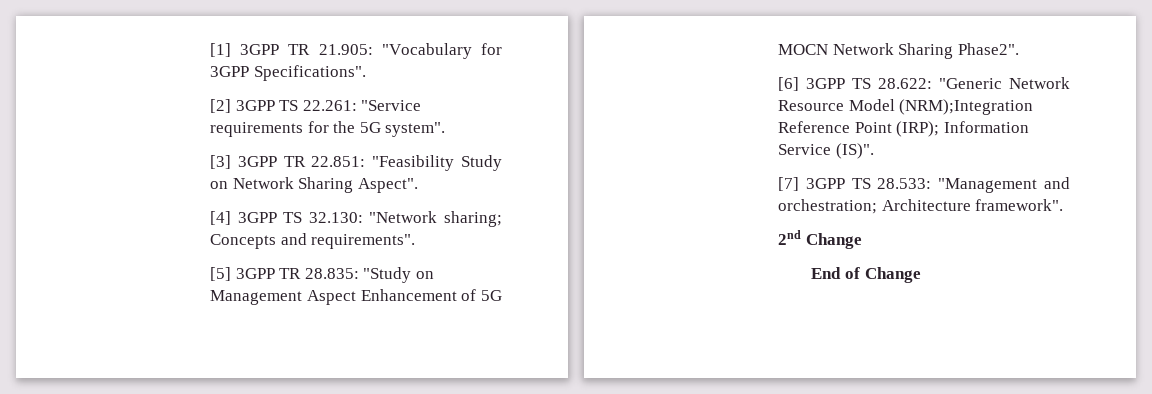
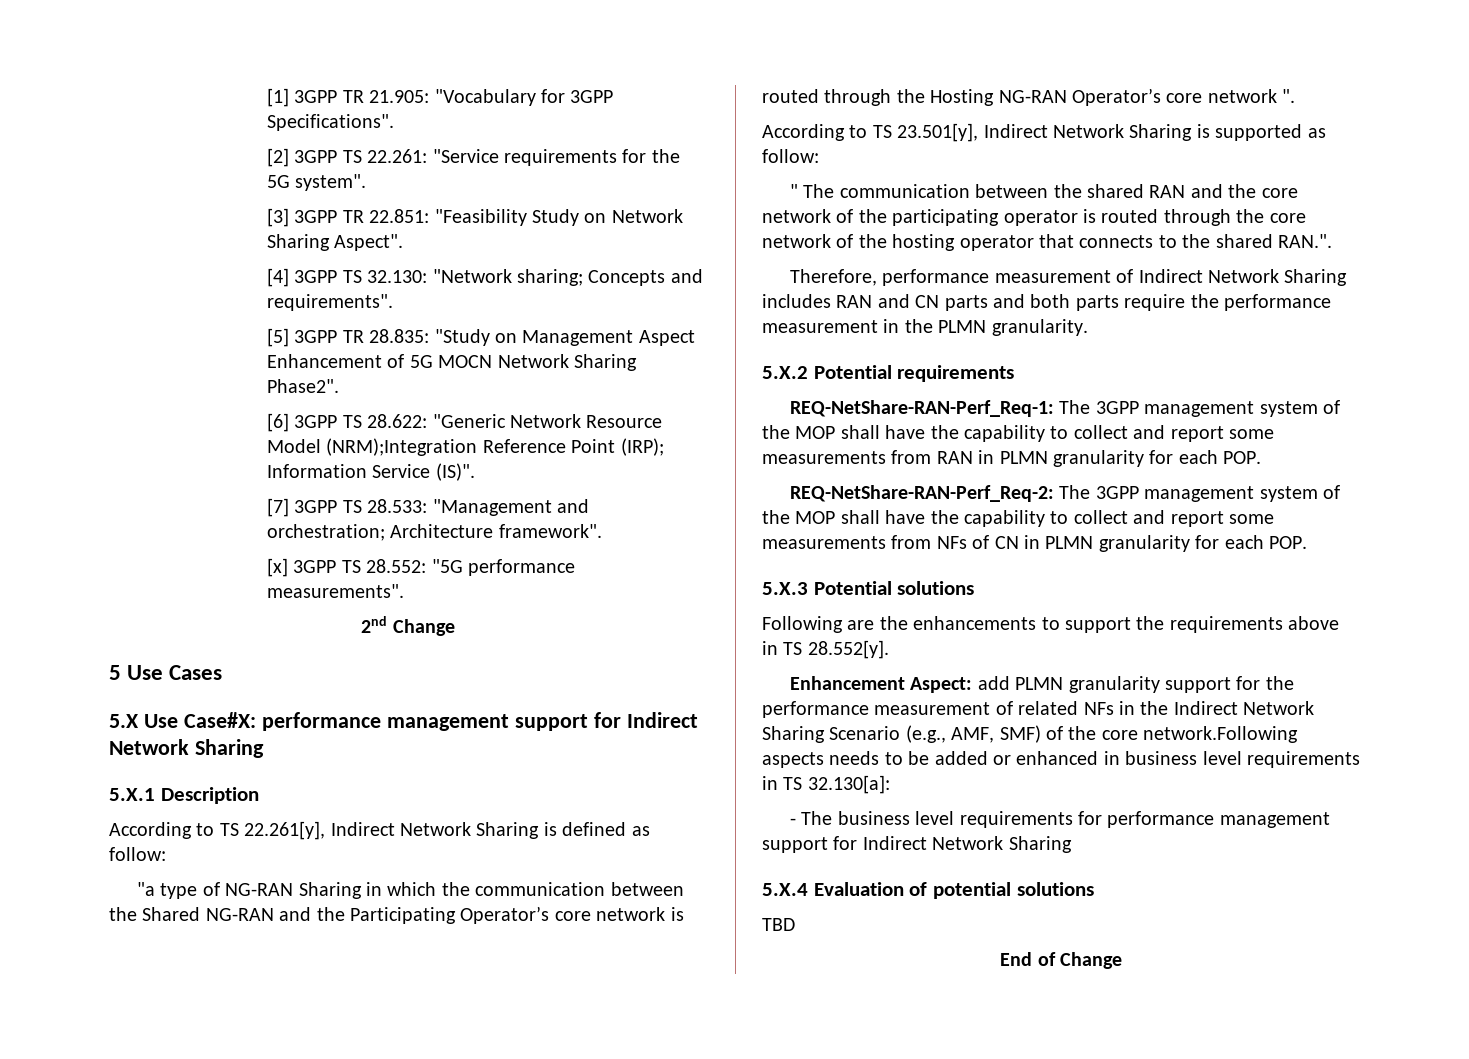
+ [x] 3GPP TS 28.552: "5G performance measurements".
  2nd Change
+ 5 Use Cases
+ 5.X Use Case#X: performance management support for Indirect Network Sharing
+ 5.X.1 Description
+ According to TS 22.261[y], Indirect Network Sharing is defined as follow:
+ "a type of NG-RAN Sharing in which the communication between the Shared NG-RAN and the Participating Operator’s core network is routed through the Hosting NG-RAN Operator’s core network ".
+ According to TS 23.501[y], Indirect Network Sharing is supported as follow:
+ " The communication between the shared RAN and the core network of the participating operator is routed through the core network of the hosting operator that connects to the shared RAN.".
+ Therefore, performance measurement of Indirect Network Sharing includes RAN and CN parts and both parts require the performance measurement in the PLMN granularity.
+ 5.X.2 Potential requirements
+ REQ-NetShare-RAN-Perf_Req-1: The 3GPP management system of the MOP shall have the capability to collect and report some measurements from RAN in PLMN granularity for each POP.
+ REQ-NetShare-RAN-Perf_Req-2: The 3GPP management system of the MOP shall have the capability to collect and report some measurements from NFs of CN in PLMN granularity for each POP.
+ 5.X.3 Potential solutions
+ Following are the enhancements to support the requirements above in TS 28.552[y].
+ Enhancement Aspect: add PLMN granularity support for the performance measurement of related NFs in the Indirect Network Sharing Scenario (e.g., AMF, SMF) of the core network.Following aspects needs to be added or enhanced in business level requirements in TS 32.130[a]:
+ - The business level requirements for performance management support for Indirect Network Sharing
+ 5.X.4 Evaluation of potential solutions
+ TBD

